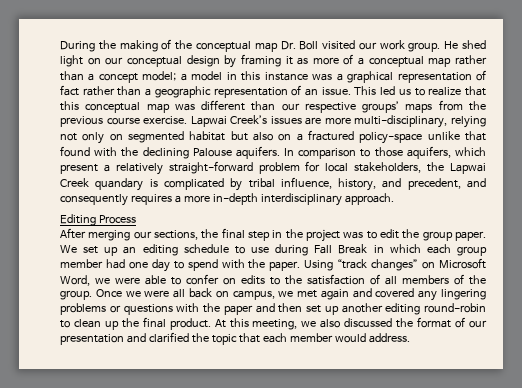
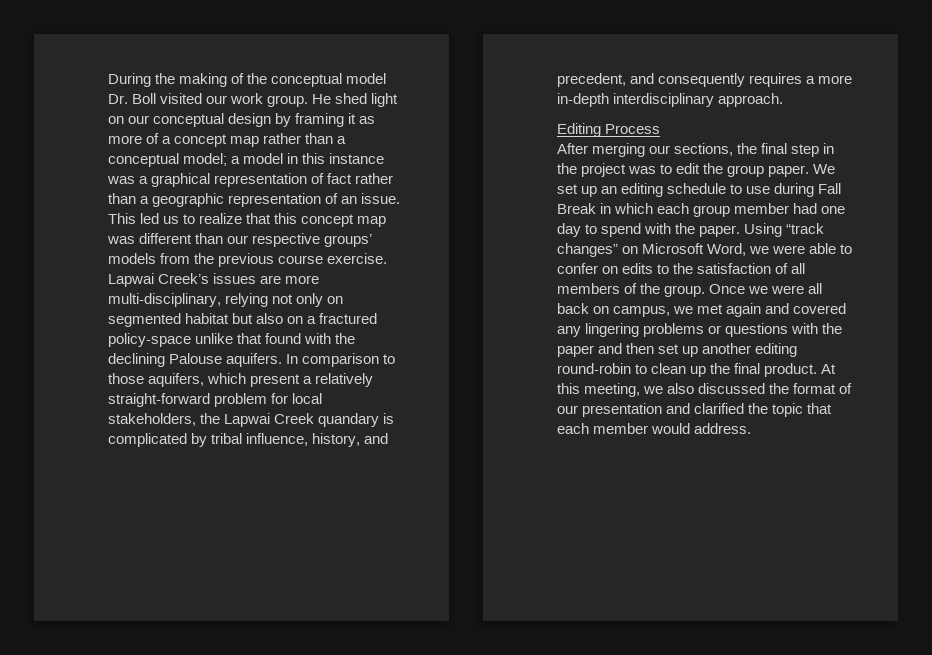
- During the making of the conceptual map Dr. Boll visited our work group.
+ During the making of the conceptual model Dr. Boll visited our work group.
- He shed light on our conceptual design by framing it as more of a conceptual map rather than a concept model; a model in this instance was a graphical representation of fact rather than a geographic representation of an issue.
+ He shed light on our conceptual design by framing it as more of a concept map rather than a conceptual model; a model in this instance was a graphical representation of fact rather than a geographic representation of an issue.
- This led us to realize that this conceptual map was different than our respective groups’ maps from the previous course exercise.
+ This led us to realize that this concept map was different than our respective groups’ models from the previous course exercise.

